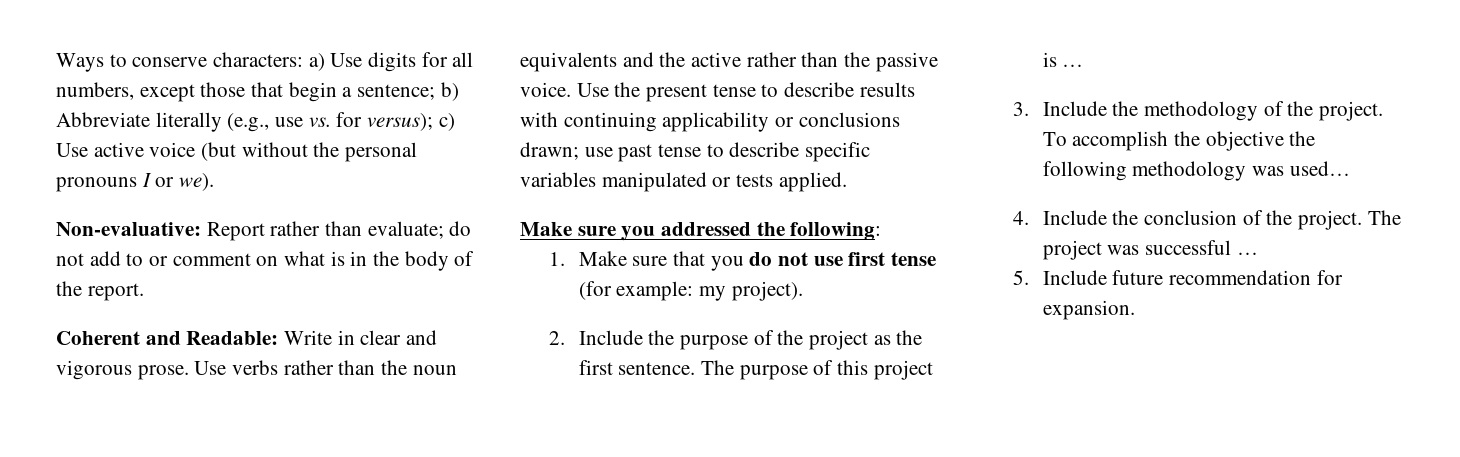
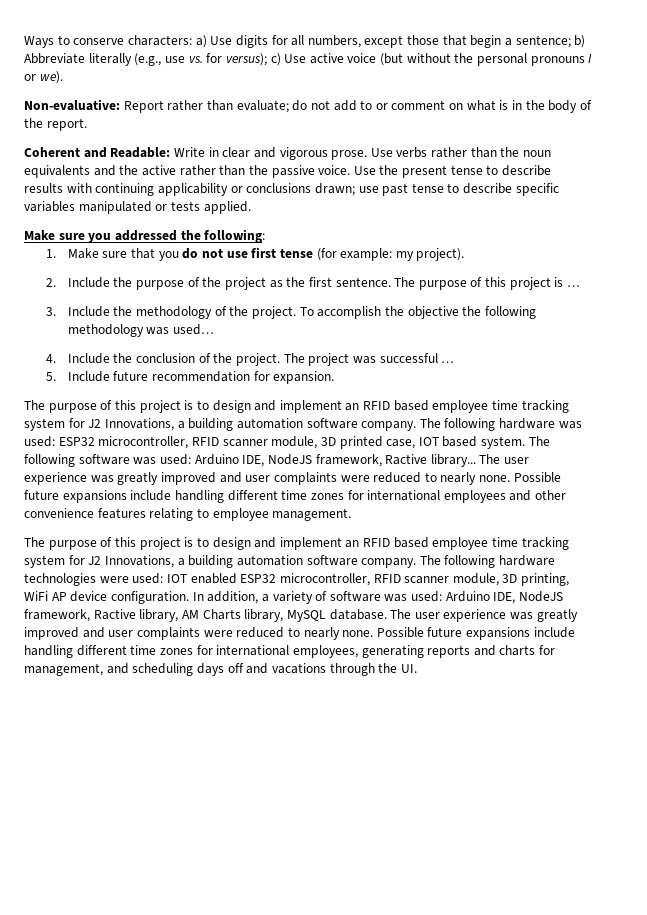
+ The purpose of this project is to design and implement an RFID based employee time tracking system for J2 Innovations, a building automation software company. The following hardware was used: ESP32 microcontroller, RFID scanner module, 3D printed case, IOT based system. The following software was used: Arduino IDE, NodeJS framework, Ractive library... The user experience was greatly improved and user complaints were reduced to nearly none. Possible future expansions include handling different time zones for international employees and other convenience features relating to employee management.
+ The purpose of this project is to design and implement an RFID based employee time tracking system for J2 Innovations, a building automation software company. The following hardware technologies were used: IOT enabled ESP32 microcontroller, RFID scanner module, 3D printing, WiFi AP device configuration. In addition, a variety of software was used: Arduino IDE, NodeJS framework, Ractive library, AM Charts library, MySQL database. The user experience was greatly improved and user complaints were reduced to nearly none. Possible future expansions include handling different time zones for international employees, generating reports and charts for management, and scheduling days off and vacations through the UI.

